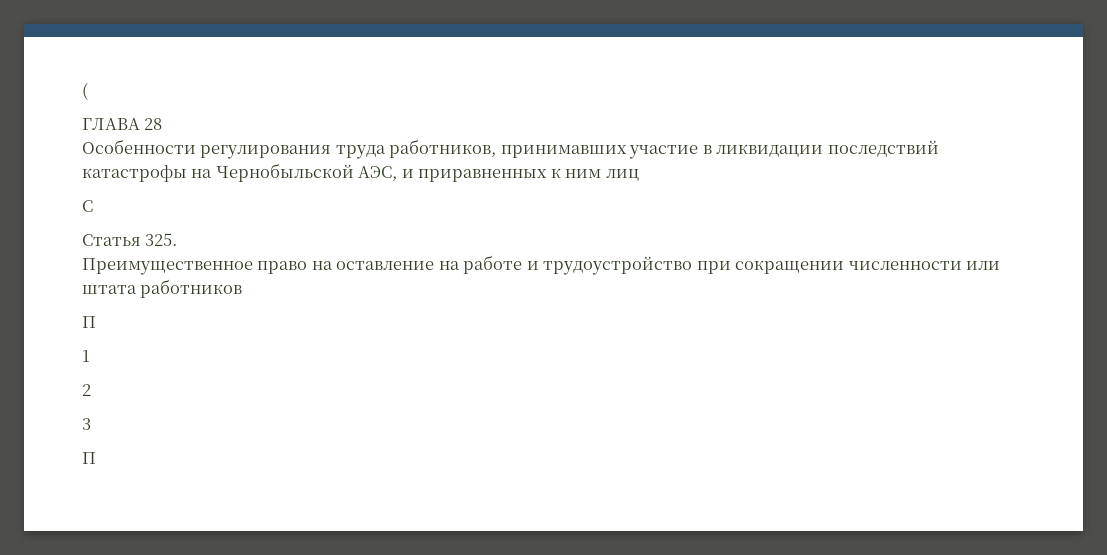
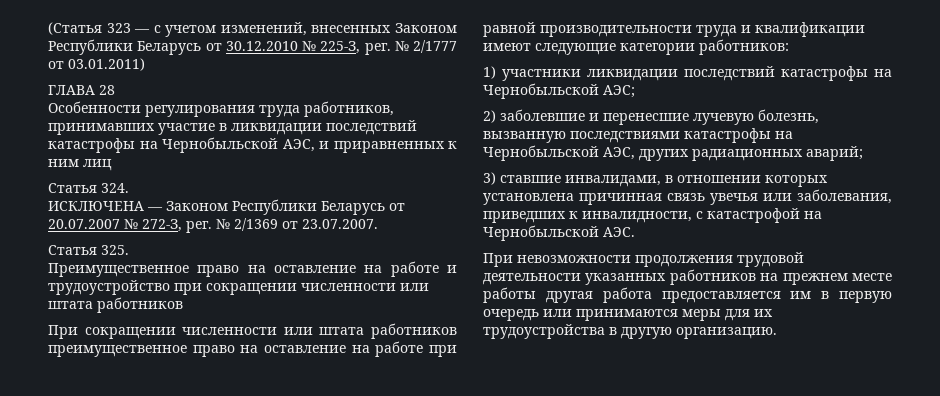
- (
+ (Статья 323 — с учетом изменений, внесенных Законом Республики Беларусь от 30.12.2010 № 225-З, рег. № 2/1777 от 03.01.2011)
- С
+ Статья 324.
+ ИСКЛЮЧЕНА — Законом Республики Беларусь от 20.07.2007 № 272-З, рег. № 2/1369 от 23.07.2007.
  Преимущественное право на оставление на работе и трудоустройство при сокращении численности или штата работников
- П
- 1
- 2
- 3
- П
+ При сокращении численности или штата работников преимущественное право на оставление на работе при равной производительности труда и квалификации имеют следующие категории работников:
+ 1) участники ликвидации последствий катастрофы на Чернобыльской АЭС;
+ 2) заболевшие и перенесшие лучевую болезнь, вызванную последствиями катастрофы на Чернобыльской АЭС, других радиационных аварий;
+ 3) ставшие инвалидами, в отношении которых установлена причинная связь увечья или заболевания, приведших к инвалидности, с катастрофой на Чернобыльской АЭС.
+ При невозможности продолжения трудовой деятельности указанных работников на прежнем месте работы другая работа предоставляется им в первую очередь или принимаются меры для их трудоустройства в другую организацию.

